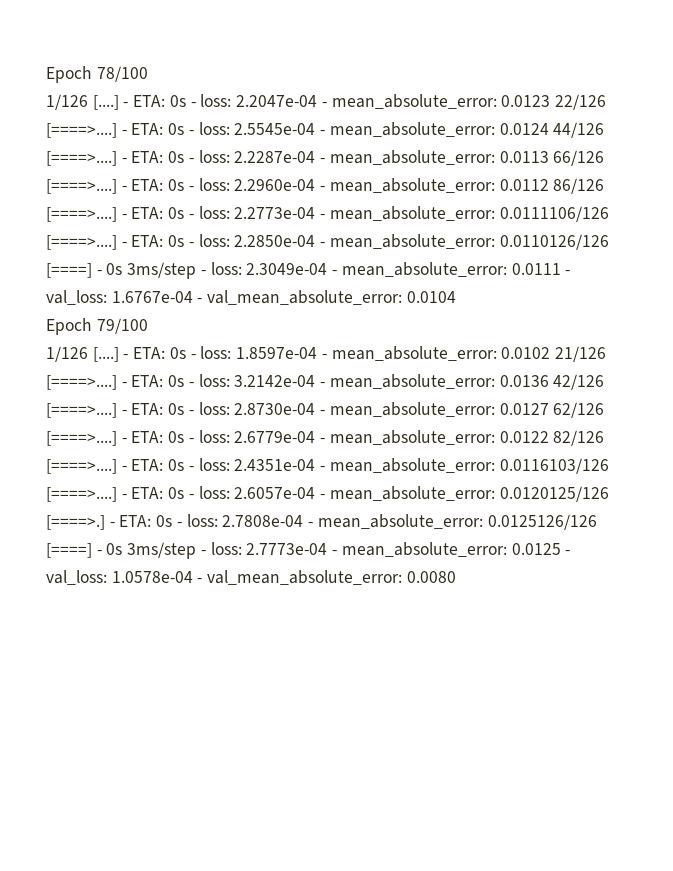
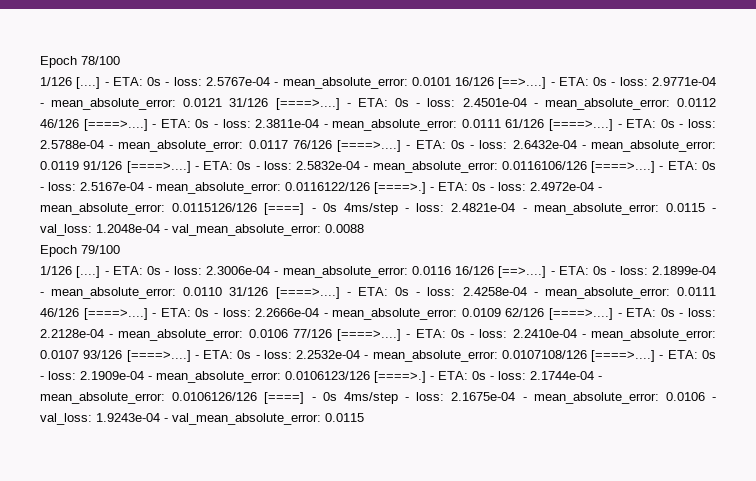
- - ETA: 0s - loss: 2.2047e-04 - mean_absolute_error: 0.0123 22/126 [====>....] - ETA: 0s - loss: 2.5545e-04 - mean_absolute_error: 0.0124 44/126 [====>....] - ETA: 0s - loss: 2.2287e-04 - mean_absolute_error: 0.0113 66/126 [====>....] - ETA: 0s - loss: 2.2960e-04 - mean_absolute_error: 0.0112 86/126 [====>....] - ETA: 0s - loss: 2.2773e-04 - mean_absolute_error: 0.0111106/126 [====>....] - ETA: 0s - loss: 2.2850e-04 - mean_absolute_error: 0.0110126/126 [====] - 0s 3ms/step - loss: 2.3049e-04 - mean_absolute_error: 0.0111 - val_loss: 1.6767e-04 - val_mean_absolute_error: 0.0104
+ - ETA: 0s - loss: 2.5767e-04 - mean_absolute_error: 0.0101 16/126 [==>....] - ETA: 0s - loss: 2.9771e-04 - mean_absolute_error: 0.0121 31/126 [====>....] - ETA: 0s - loss: 2.4501e-04 - mean_absolute_error: 0.0112 46/126 [====>....] - ETA: 0s - loss: 2.3811e-04 - mean_absolute_error: 0.0111 61/126 [====>....] - ETA: 0s - loss: 2.5788e-04 - mean_absolute_error: 0.0117 76/126 [====>....] - ETA: 0s - loss: 2.6432e-04 - mean_absolute_error: 0.0119 91/126 [====>....] - ETA: 0s - loss: 2.5832e-04 - mean_absolute_error: 0.0116106/126 [====>....] - ETA: 0s - loss: 2.5167e-04 - mean_absolute_error: 0.0116122/126 [====>.] - ETA: 0s - loss: 2.4972e-04 - mean_absolute_error: 0.0115126/126 [====] - 0s 4ms/step - loss: 2.4821e-04 - mean_absolute_error: 0.0115 - val_loss: 1.2048e-04 - val_mean_absolute_error: 0.0088
- - ETA: 0s - loss: 1.8597e-04 - mean_absolute_error: 0.0102 21/126 [====>....] - ETA: 0s - loss: 3.2142e-04 - mean_absolute_error: 0.0136 42/126 [====>....] - ETA: 0s - loss: 2.8730e-04 - mean_absolute_error: 0.0127 62/126 [====>....]
+ - ETA: 0s - loss: 2.3006e-04 - mean_absolute_error: 0.0116 16/126 [==>....] - ETA: 0s - loss: 2.1899e-04 - mean_absolute_error: 0.0110 31/126 [====>....] - ETA: 0s - loss: 2.4258e-04 - mean_absolute_error: 0.0111 46/126 [====>....] - ETA: 0s - loss: 2.2666e-04 - mean_absolute_error: 0.0109 62/126 [====>....]
- - ETA: 0s - loss: 2.6779e-04 - mean_absolute_error: 0.0122 82/126 [====>....] - ETA: 0s - loss: 2.4351e-04 - mean_absolute_error: 0.0116103/126 [====>....] - ETA: 0s - loss: 2.6057e-04 - mean_absolute_error: 0.0120125/126 [====>.] - ETA: 0s - loss: 2.7808e-04 - mean_absolute_error: 0.0125126/126 [====] - 0s 3ms/step - loss: 2.7773e-04 - mean_absolute_error: 0.0125 - val_loss: 1.0578e-04 - val_mean_absolute_error: 0.0080
+ - ETA: 0s - loss: 2.2128e-04 - mean_absolute_error: 0.0106 77/126 [====>....] - ETA: 0s - loss: 2.2410e-04 - mean_absolute_error: 0.0107 93/126 [====>....] - ETA: 0s - loss: 2.2532e-04 - mean_absolute_error: 0.0107108/126 [====>....] - ETA: 0s - loss: 2.1909e-04 - mean_absolute_error: 0.0106123/126 [====>.] - ETA: 0s - loss: 2.1744e-04 - mean_absolute_error: 0.0106126/126 [====] - 0s 4ms/step - loss: 2.1675e-04 - mean_absolute_error: 0.0106 - val_loss: 1.9243e-04 - val_mean_absolute_error: 0.0115

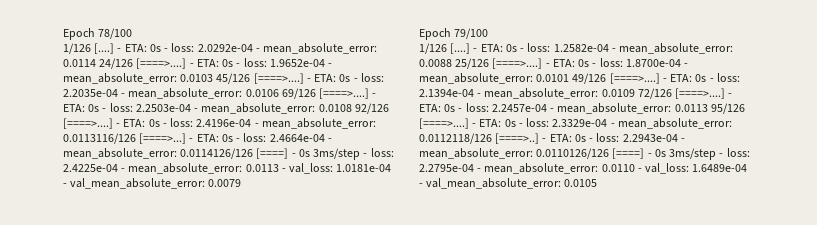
- - ETA: 0s - loss: 2.5767e-04 - mean_absolute_error: 0.0101 16/126 [==>....] - ETA: 0s - loss: 2.9771e-04 - mean_absolute_error: 0.0121 31/126 [====>....] - ETA: 0s - loss: 2.4501e-04 - mean_absolute_error: 0.0112 46/126 [====>....] - ETA: 0s - loss: 2.3811e-04 - mean_absolute_error: 0.0111 61/126 [====>....] - ETA: 0s - loss: 2.5788e-04 - mean_absolute_error: 0.0117 76/126 [====>....] - ETA: 0s - loss: 2.6432e-04 - mean_absolute_error: 0.0119 91/126 [====>....] - ETA: 0s - loss: 2.5832e-04 - mean_absolute_error: 0.0116106/126 [====>....] - ETA: 0s - loss: 2.5167e-04 - mean_absolute_error: 0.0116122/126 [====>.] - ETA: 0s - loss: 2.4972e-04 - mean_absolute_error: 0.0115126/126 [====] - 0s 4ms/step - loss: 2.4821e-04 - mean_absolute_error: 0.0115 - val_loss: 1.2048e-04 - val_mean_absolute_error: 0.0088
+ - ETA: 0s - loss: 2.0292e-04 - mean_absolute_error: 0.0114 24/126 [====>....] - ETA: 0s - loss: 1.9652e-04 - mean_absolute_error: 0.0103 45/126 [====>....] - ETA: 0s - loss: 2.2035e-04 - mean_absolute_error: 0.0106 69/126 [====>....] - ETA: 0s - loss: 2.2503e-04 - mean_absolute_error: 0.0108 92/126 [====>....] - ETA: 0s - loss: 2.4196e-04 - mean_absolute_error: 0.0113116/126 [====>...] - ETA: 0s - loss: 2.4664e-04 - mean_absolute_error: 0.0114126/126 [====] - 0s 3ms/step - loss: 2.4225e-04 - mean_absolute_error: 0.0113 - val_loss: 1.0181e-04 - val_mean_absolute_error: 0.0079
- - ETA: 0s - loss: 2.3006e-04 - mean_absolute_error: 0.0116 16/126 [==>....] - ETA: 0s - loss: 2.1899e-04 - mean_absolute_error: 0.0110 31/126 [====>....] - ETA: 0s - loss: 2.4258e-04 - mean_absolute_error: 0.0111 46/126 [====>....] - ETA: 0s - loss: 2.2666e-04 - mean_absolute_error: 0.0109 62/126 [====>....] - ETA: 0s - loss: 2.2128e-04 - mean_absolute_error: 0.0106 77/126 [====>....] - ETA: 0s - loss: 2.2410e-04 - mean_absolute_error: 0.0107 93/126 [====>....] - ETA: 0s - loss: 2.2532e-04 - mean_absolute_error: 0.0107108/126 [====>....] - ETA: 0s - loss: 2.1909e-04 - mean_absolute_error: 0.0106123/126 [====>.] - ETA: 0s - loss: 2.1744e-04 - mean_absolute_error: 0.0106126/126 [====] - 0s 4ms/step - loss: 2.1675e-04 - mean_absolute_error: 0.0106 - val_loss: 1.9243e-04 - val_mean_absolute_error: 0.0115
+ - ETA: 0s - loss: 1.2582e-04 - mean_absolute_error: 0.0088 25/126 [====>....] - ETA: 0s - loss: 1.8700e-04 - mean_absolute_error: 0.0101 49/126 [====>....] - ETA: 0s - loss: 2.1394e-04 - mean_absolute_error: 0.0109 72/126 [====>....] - ETA: 0s - loss: 2.2457e-04 - mean_absolute_error: 0.0113 95/126 [====>....] - ETA: 0s - loss: 2.3329e-04 - mean_absolute_error: 0.0112118/126 [====>..] - ETA: 0s - loss: 2.2943e-04 - mean_absolute_error: 0.0110126/126 [====] - 0s 3ms/step - loss: 2.2795e-04 - mean_absolute_error: 0.0110 - val_loss: 1.6489e-04 - val_mean_absolute_error: 0.0105

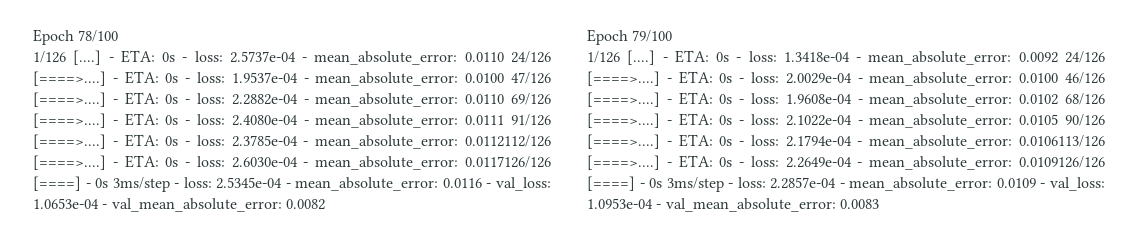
- - ETA: 0s - loss: 2.0292e-04 - mean_absolute_error: 0.0114 24/126 [====>....] - ETA: 0s - loss: 1.9652e-04 - mean_absolute_error: 0.0103 45/126 [====>....] - ETA: 0s - loss: 2.2035e-04 - mean_absolute_error: 0.0106 69/126 [====>....]
+ - ETA: 0s - loss: 2.5737e-04 - mean_absolute_error: 0.0110 24/126 [====>....] - ETA: 0s - loss: 1.9537e-04 - mean_absolute_error: 0.0100 47/126 [====>....] - ETA: 0s - loss: 2.2882e-04 - mean_absolute_error: 0.0110 69/126 [====>....]
- - ETA: 0s - loss: 2.2503e-04 - mean_absolute_error: 0.0108 92/126 [====>....] - ETA: 0s - loss: 2.4196e-04 - mean_absolute_error: 0.0113116/126 [====>...] - ETA: 0s - loss: 2.4664e-04 - mean_absolute_error: 0.0114126/126 [====] - 0s 3ms/step - loss: 2.4225e-04 - mean_absolute_error: 0.0113 - val_loss: 1.0181e-04 - val_mean_absolute_error: 0.0079
+ - ETA: 0s - loss: 2.4080e-04 - mean_absolute_error: 0.0111 91/126 [====>....] - ETA: 0s - loss: 2.3785e-04 - mean_absolute_error: 0.0112112/126 [====>....] - ETA: 0s - loss: 2.6030e-04 - mean_absolute_error: 0.0117126/126 [====] - 0s 3ms/step - loss: 2.5345e-04 - mean_absolute_error: 0.0116 - val_loss: 1.0653e-04 - val_mean_absolute_error: 0.0082
- - ETA: 0s - loss: 1.2582e-04 - mean_absolute_error: 0.0088 25/126 [====>....] - ETA: 0s - loss: 1.8700e-04 - mean_absolute_error: 0.0101 49/126 [====>....] - ETA: 0s - loss: 2.1394e-04 - mean_absolute_error: 0.0109 72/126 [====>....] - ETA: 0s - loss: 2.2457e-04 - mean_absolute_error: 0.0113 95/126 [====>....] - ETA: 0s - loss: 2.3329e-04 - mean_absolute_error: 0.0112118/126 [====>..] - ETA: 0s - loss: 2.2943e-04 - mean_absolute_error: 0.0110126/126 [====] - 0s 3ms/step - loss: 2.2795e-04 - mean_absolute_error: 0.0110 - val_loss: 1.6489e-04 - val_mean_absolute_error: 0.0105
+ - ETA: 0s - loss: 1.3418e-04 - mean_absolute_error: 0.0092 24/126 [====>....] - ETA: 0s - loss: 2.0029e-04 - mean_absolute_error: 0.0100 46/126 [====>....] - ETA: 0s - loss: 1.9608e-04 - mean_absolute_error: 0.0102 68/126 [====>....] - ETA: 0s - loss: 2.1022e-04 - mean_absolute_error: 0.0105 90/126 [====>....] - ETA: 0s - loss: 2.1794e-04 - mean_absolute_error: 0.0106113/126 [====>....] - ETA: 0s - loss: 2.2649e-04 - mean_absolute_error: 0.0109126/126 [====] - 0s 3ms/step - loss: 2.2857e-04 - mean_absolute_error: 0.0109 - val_loss: 1.0953e-04 - val_mean_absolute_error: 0.0083

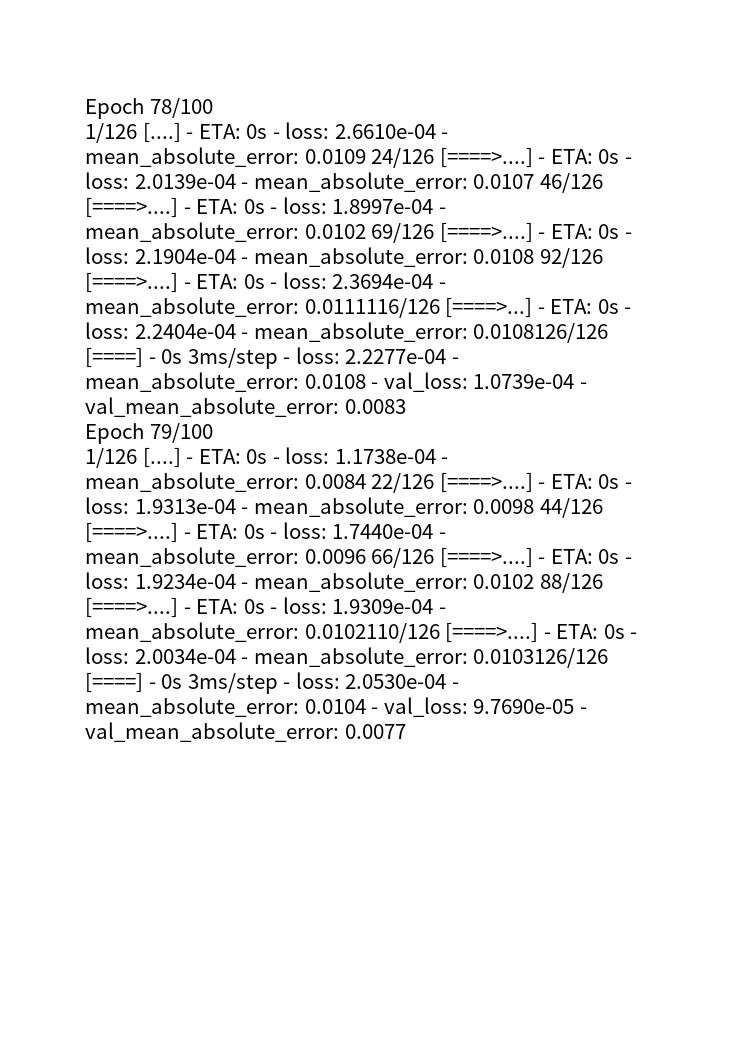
- - ETA: 0s - loss: 2.5737e-04 - mean_absolute_error: 0.0110 24/126 [====>....] - ETA: 0s - loss: 1.9537e-04 - mean_absolute_error: 0.0100 47/126 [====>....] - ETA: 0s - loss: 2.2882e-04 - mean_absolute_error: 0.0110 69/126 [====>....]
+ - ETA: 0s - loss: 2.6610e-04 - mean_absolute_error: 0.0109 24/126 [====>....] - ETA: 0s - loss: 2.0139e-04 - mean_absolute_error: 0.0107 46/126 [====>....] - ETA: 0s - loss: 1.8997e-04 - mean_absolute_error: 0.0102 69/126 [====>....]
- - ETA: 0s - loss: 2.4080e-04 - mean_absolute_error: 0.0111 91/126 [====>....] - ETA: 0s - loss: 2.3785e-04 - mean_absolute_error: 0.0112112/126 [====>....] - ETA: 0s - loss: 2.6030e-04 - mean_absolute_error: 0.0117126/126 [====] - 0s 3ms/step - loss: 2.5345e-04 - mean_absolute_error: 0.0116 - val_loss: 1.0653e-04 - val_mean_absolute_error: 0.0082
+ - ETA: 0s - loss: 2.1904e-04 - mean_absolute_error: 0.0108 92/126 [====>....] - ETA: 0s - loss: 2.3694e-04 - mean_absolute_error: 0.0111116/126 [====>...] - ETA: 0s - loss: 2.2404e-04 - mean_absolute_error: 0.0108126/126 [====] - 0s 3ms/step - loss: 2.2277e-04 - mean_absolute_error: 0.0108 - val_loss: 1.0739e-04 - val_mean_absolute_error: 0.0083
- - ETA: 0s - loss: 1.3418e-04 - mean_absolute_error: 0.0092 24/126 [====>....] - ETA: 0s - loss: 2.0029e-04 - mean_absolute_error: 0.0100 46/126 [====>....] - ETA: 0s - loss: 1.9608e-04 - mean_absolute_error: 0.0102 68/126 [====>....] - ETA: 0s - loss: 2.1022e-04 - mean_absolute_error: 0.0105 90/126 [====>....] - ETA: 0s - loss: 2.1794e-04 - mean_absolute_error: 0.0106113/126 [====>....] - ETA: 0s - loss: 2.2649e-04 - mean_absolute_error: 0.0109126/126 [====] - 0s 3ms/step - loss: 2.2857e-04 - mean_absolute_error: 0.0109 - val_loss: 1.0953e-04 - val_mean_absolute_error: 0.0083
+ - ETA: 0s - loss: 1.1738e-04 - mean_absolute_error: 0.0084 22/126 [====>....] - ETA: 0s - loss: 1.9313e-04 - mean_absolute_error: 0.0098 44/126 [====>....] - ETA: 0s - loss: 1.7440e-04 - mean_absolute_error: 0.0096 66/126 [====>....] - ETA: 0s - loss: 1.9234e-04 - mean_absolute_error: 0.0102 88/126 [====>....] - ETA: 0s - loss: 1.9309e-04 - mean_absolute_error: 0.0102110/126 [====>....] - ETA: 0s - loss: 2.0034e-04 - mean_absolute_error: 0.0103126/126 [====] - 0s 3ms/step - loss: 2.0530e-04 - mean_absolute_error: 0.0104 - val_loss: 9.7690e-05 - val_mean_absolute_error: 0.0077

